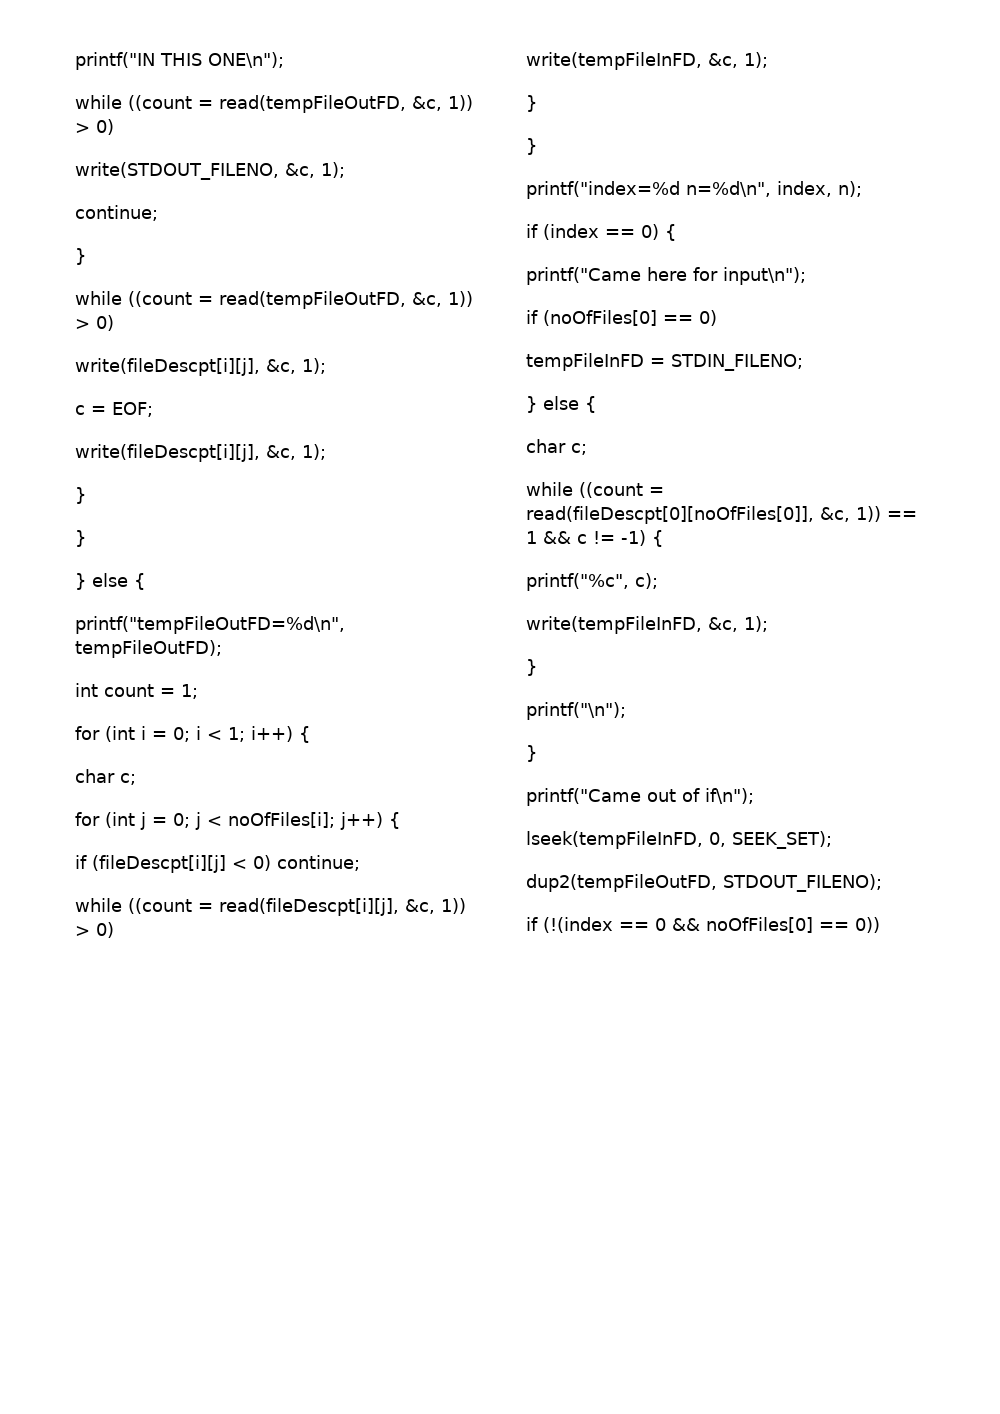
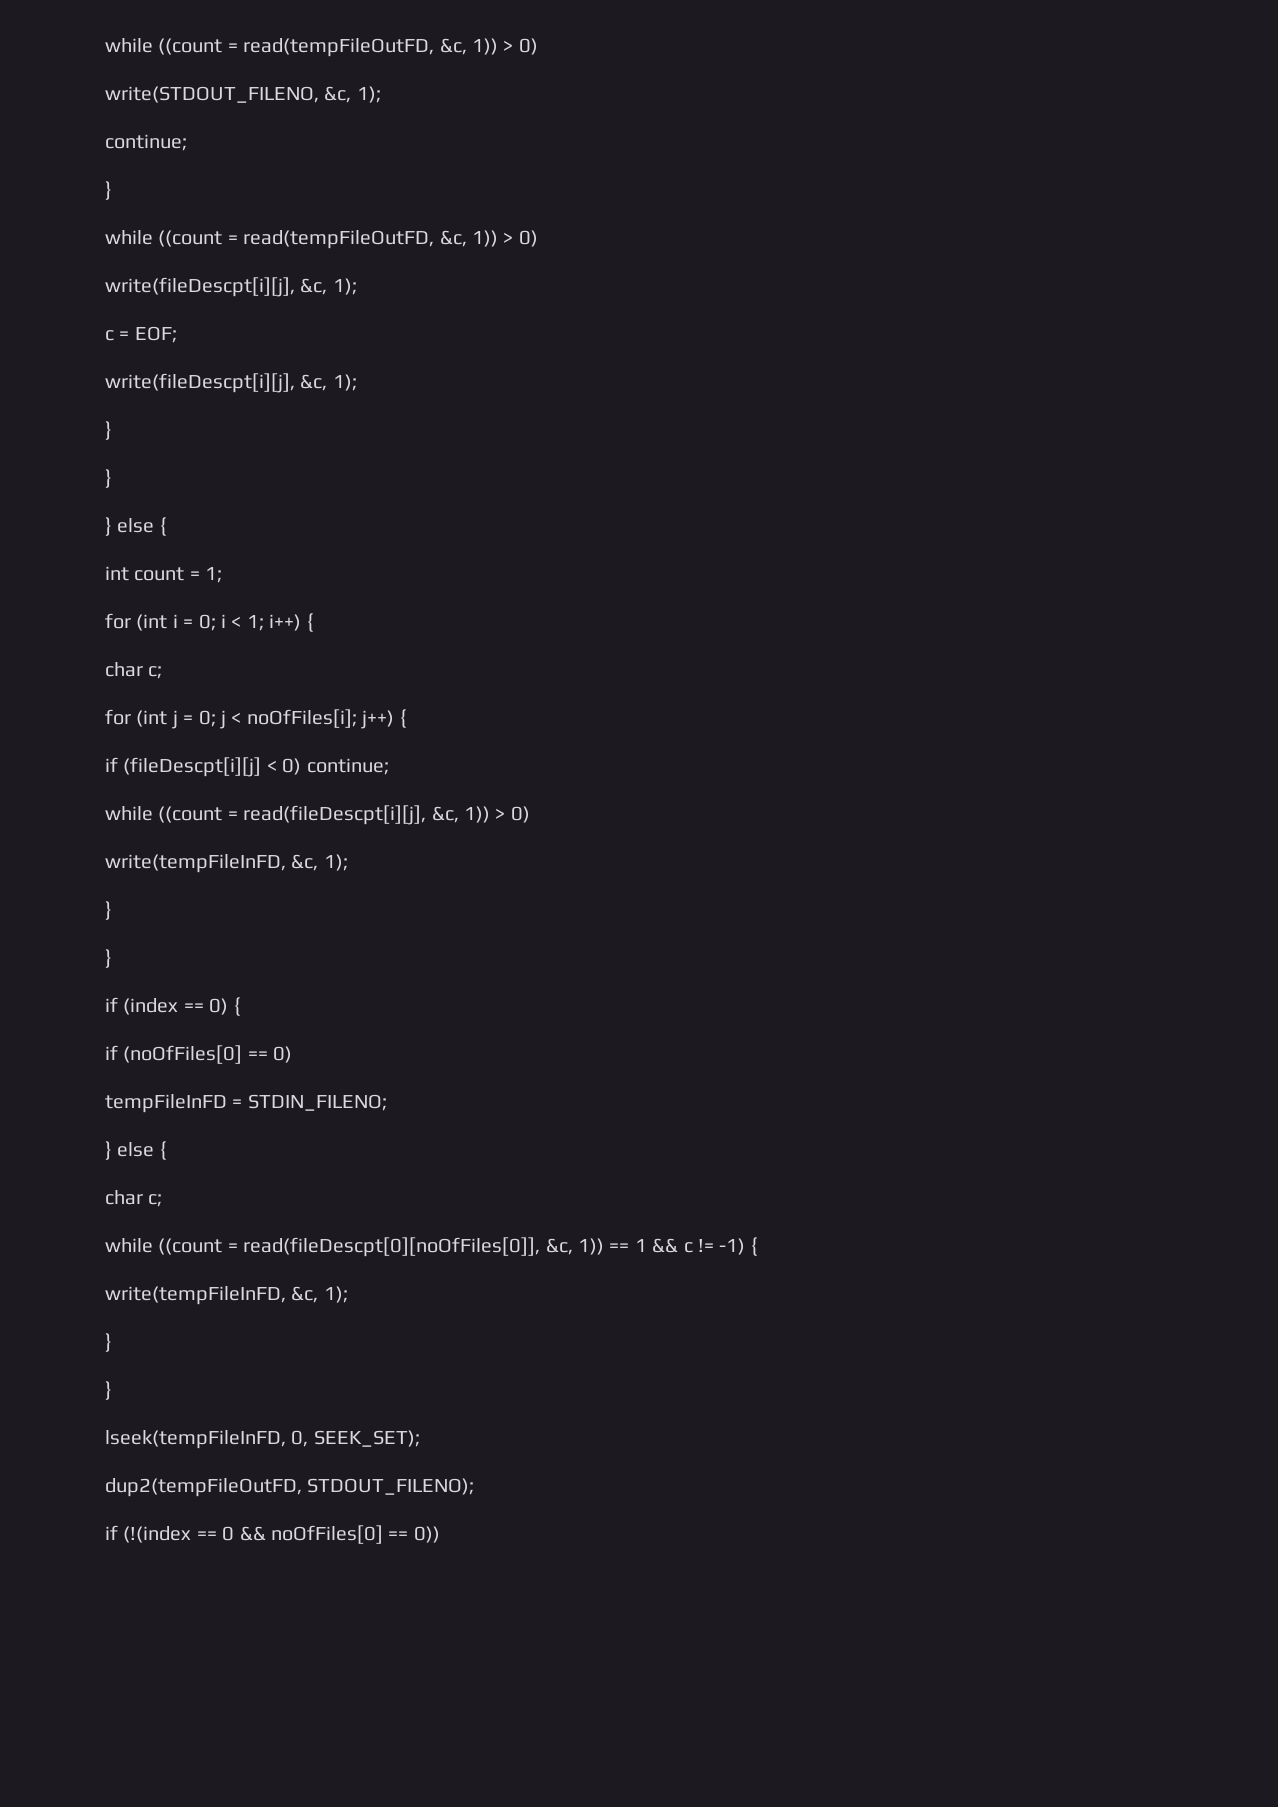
- printf("IN THIS ONE\n");
- printf("tempFileOutFD=%d\n", tempFileOutFD);
- printf("index=%d n=%d\n", index, n);
- printf("Came here for input\n");
  while ((count = read(fileDescpt[0][noOfFiles[0]], &c, 1)) == 1 && c != -1) {
- printf("%c", c);
  write(tempFileInFD, &c, 1);
  }
- printf("\n");
  }
- printf("Came out of if\n");

